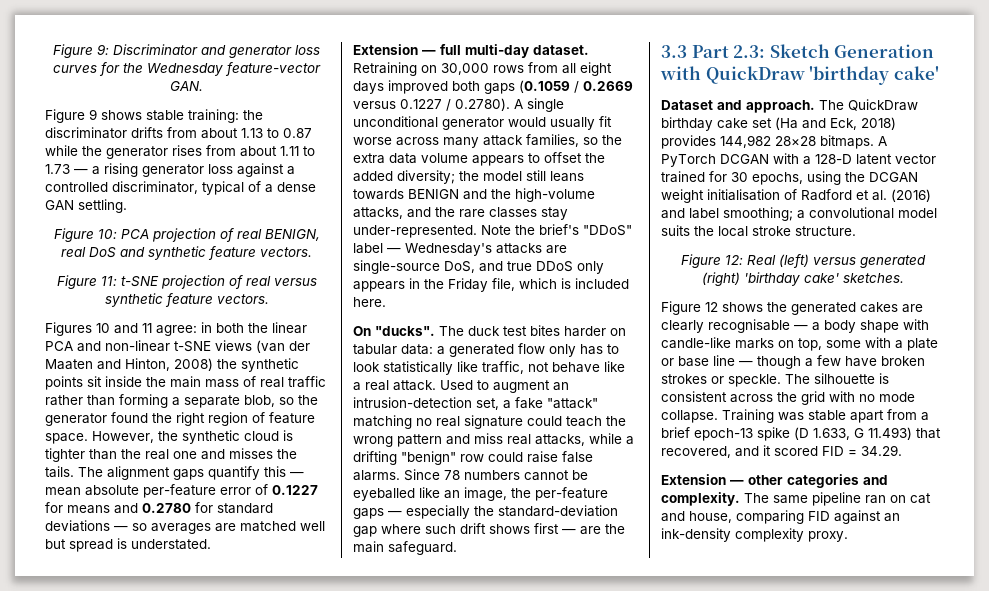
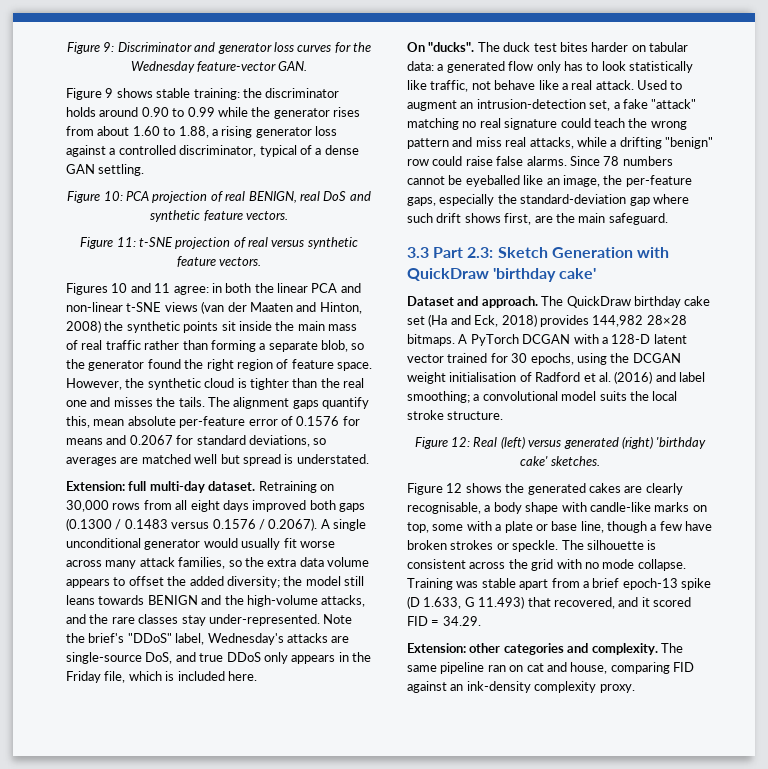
- Figure 9 shows stable training: the discriminator drifts from about 1.13 to 0.87 while the generator rises from about 1.11 to 1.73 — a rising generator loss against a controlled discriminator, typical of a dense GAN settling.
+ Figure 9 shows stable training: the discriminator holds around 0.90 to 0.99 while the generator rises from about 1.60 to 1.88, a rising generator loss against a controlled discriminator, typical of a dense GAN settling.
- The alignment gaps quantify this — mean absolute per-feature error of 0.1227 for means and 0.2780 for standard deviations — so averages are matched well but spread is understated.
+ The alignment gaps quantify this, mean absolute per-feature error of 0.1576 for means and 0.2067 for standard deviations, so averages are matched well but spread is understated.
- Extension — full multi-day dataset.
+ Extension: full multi-day dataset.
- Retraining on 30,000 rows from all eight days improved both gaps (0.1059 / 0.2669 versus 0.1227 / 0.2780). A single unconditional generator would usually fit worse across many attack families, so the extra data volume appears to offset the added diversity; the model still leans towards BENIGN and the high-volume attacks, and the rare classes stay under-represented.
+ Retraining on 30,000 rows from all eight days improved both gaps (0.1300 / 0.1483 versus 0.1576 / 0.2067). A single unconditional generator would usually fit worse across many attack families, so the extra data volume appears to offset the added diversity; the model still leans towards BENIGN and the high-volume attacks, and the rare classes stay under-represented.
- Note the brief's "DDoS" label — Wednesday's attacks are single-source DoS, and true DDoS only appears in the Friday file, which is included here.
+ Note the brief's "DDoS" label, Wednesday's attacks are single-source DoS, and true DDoS only appears in the Friday file, which is included here.
- Since 78 numbers cannot be eyeballed like an image, the per-feature gaps — especially the standard-deviation gap where such drift shows first — are the main safeguard.
+ Since 78 numbers cannot be eyeballed like an image, the per-feature gaps, especially the standard-deviation gap where such drift shows first, are the main safeguard.
- Figure 12 shows the generated cakes are clearly recognisable — a body shape with candle-like marks on top, some with a plate or base line — though a few have broken strokes or speckle.
+ Figure 12 shows the generated cakes are clearly recognisable, a body shape with candle-like marks on top, some with a plate or base line, though a few have broken strokes or speckle.
- Extension — other categories and complexity.
+ Extension: other categories and complexity.

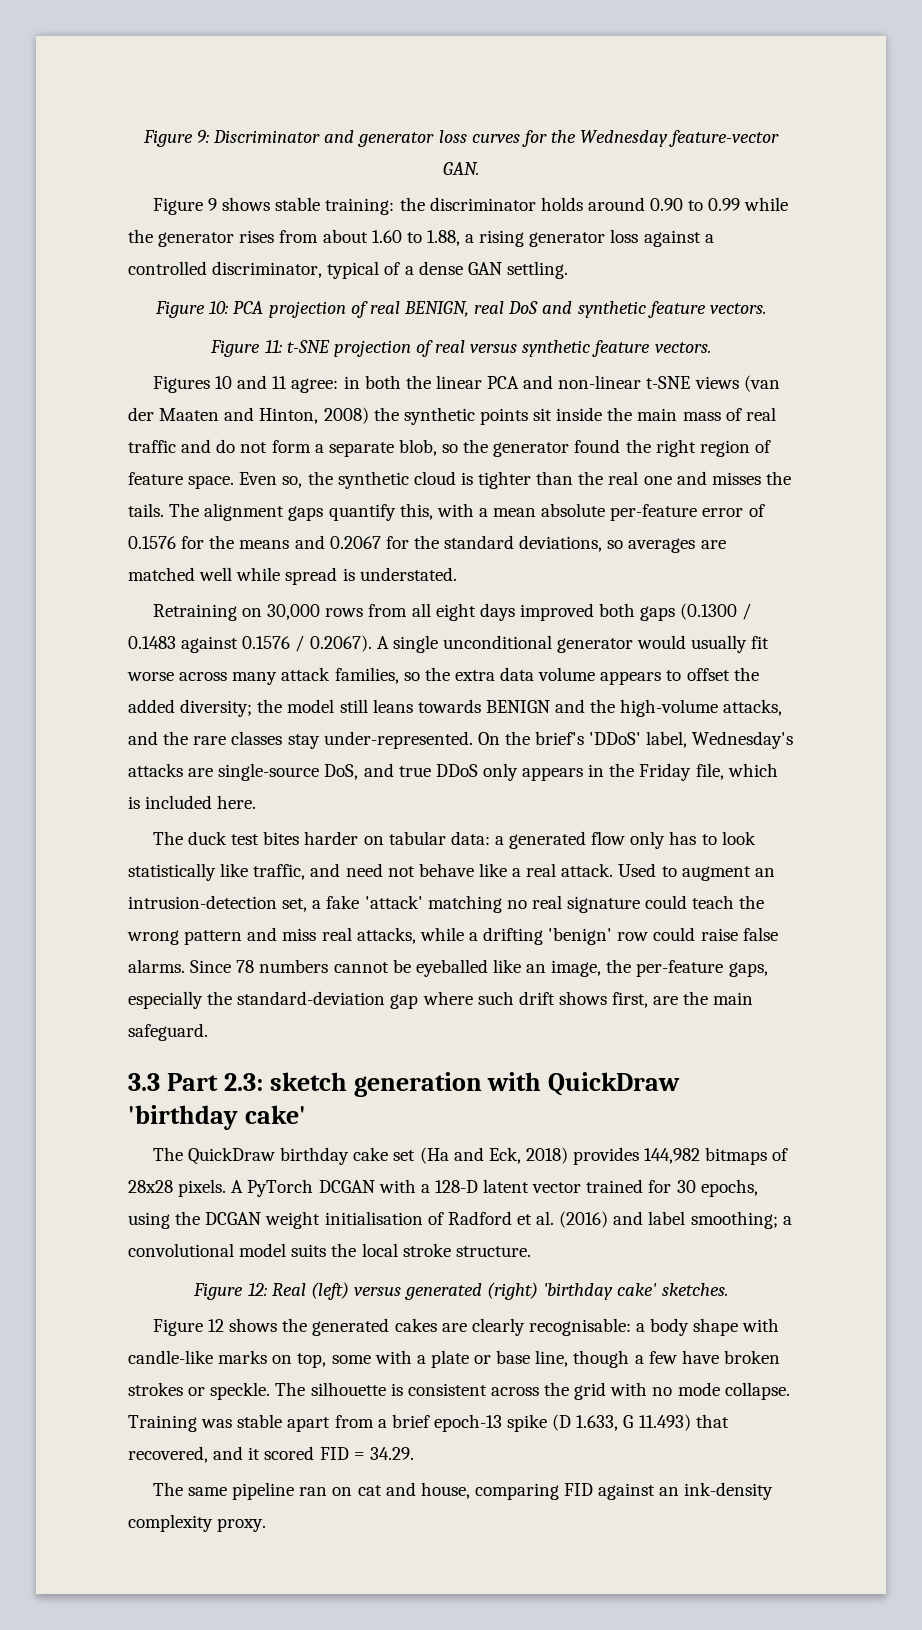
- Figures 10 and 11 agree: in both the linear PCA and non-linear t-SNE views (van der Maaten and Hinton, 2008) the synthetic points sit inside the main mass of real traffic rather than forming a separate blob, so the generator found the right region of feature space.
+ Figures 10 and 11 agree: in both the linear PCA and non-linear t-SNE views (van der Maaten and Hinton, 2008) the synthetic points sit inside the main mass of real traffic and do not form a separate blob, so the generator found the right region of feature space.
- However, the synthetic cloud is tighter than the real one and misses the tails.
+ Even so, the synthetic cloud is tighter than the real one and misses the tails.
- The alignment gaps quantify this, mean absolute per-feature error of 0.1576 for means and 0.2067 for standard deviations, so averages are matched well but spread is understated.
+ The alignment gaps quantify this, with a mean absolute per-feature error of 0.1576 for the means and 0.2067 for the standard deviations, so averages are matched well while spread is understated.
- Extension: full multi-day dataset. Retraining on 30,000 rows from all eight days improved both gaps (0.1300 / 0.1483 versus 0.1576 / 0.2067). A single unconditional generator would usually fit worse across many attack families, so the extra data volume appears to offset the added diversity; the model still leans towards BENIGN and the high-volume attacks, and the rare classes stay under-represented.
+ Retraining on 30,000 rows from all eight days improved both gaps (0.1300 / 0.1483 against 0.1576 / 0.2067). A single unconditional generator would usually fit worse across many attack families, so the extra data volume appears to offset the added diversity; the model still leans towards BENIGN and the high-volume attacks, and the rare classes stay under-represented.
- Note the brief's "DDoS" label, Wednesday's attacks are single-source DoS, and true DDoS only appears in the Friday file, which is included here.
+ On the brief's 'DDoS' label, Wednesday's attacks are single-source DoS, and true DDoS only appears in the Friday file, which is included here.
- On "ducks". The duck test bites harder on tabular data: a generated flow only has to look statistically like traffic, not behave like a real attack.
+ The duck test bites harder on tabular data: a generated flow only has to look statistically like traffic, and need not behave like a real attack.
- Used to augment an intrusion-detection set, a fake "attack" matching no real signature could teach the wrong pattern and miss real attacks, while a drifting "benign" row could raise false alarms.
+ Used to augment an intrusion-detection set, a fake 'attack' matching no real signature could teach the wrong pattern and miss real attacks, while a drifting 'benign' row could raise false alarms.
- 3.3 Part 2.3: Sketch Generation with QuickDraw 'birthday cake'
+ 3.3 Part 2.3: sketch generation with QuickDraw 'birthday cake'
- Dataset and approach. The QuickDraw birthday cake set (Ha and Eck, 2018) provides 144,982 28×28 bitmaps.
+ The QuickDraw birthday cake set (Ha and Eck, 2018) provides 144,982 bitmaps of 28x28 pixels.
- Figure 12 shows the generated cakes are clearly recognisable, a body shape with candle-like marks on top, some with a plate or base line, though a few have broken strokes or speckle.
+ Figure 12 shows the generated cakes are clearly recognisable: a body shape with candle-like marks on top, some with a plate or base line, though a few have broken strokes or speckle.
- Extension: other categories and complexity.

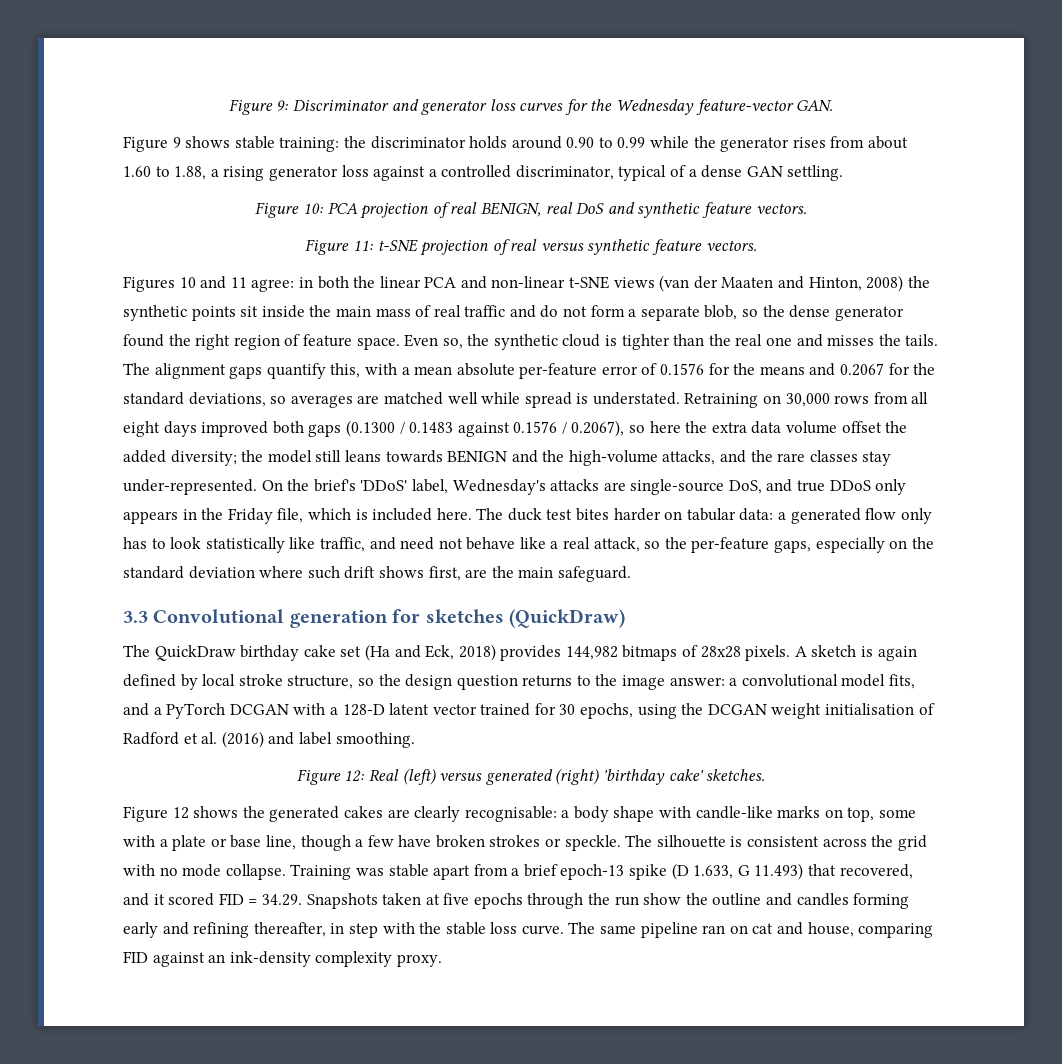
- Figures 10 and 11 agree: in both the linear PCA and non-linear t-SNE views (van der Maaten and Hinton, 2008) the synthetic points sit inside the main mass of real traffic and do not form a separate blob, so the generator found the right region of feature space.
+ Figures 10 and 11 agree: in both the linear PCA and non-linear t-SNE views (van der Maaten and Hinton, 2008) the synthetic points sit inside the main mass of real traffic and do not form a separate blob, so the dense generator found the right region of feature space.
- The alignment gaps quantify this, with a mean absolute per-feature error of 0.1576 for the means and 0.2067 for the standard deviations, so averages are matched well while spread is understated.
- Retraining on 30,000 rows from all eight days improved both gaps (0.1300 / 0.1483 against 0.1576 / 0.2067). A single unconditional generator would usually fit worse across many attack families, so the extra data volume appears to offset the added diversity;
+ The alignment gaps quantify this, with a mean absolute per-feature error of 0.1576 for the means and 0.2067 for the standard deviations, so averages are matched well while spread is understated. Retraining on 30,000 rows from all eight days improved both gaps (0.1300 / 0.1483 against 0.1576 / 0.2067), so here the extra data volume offset the added diversity;
- On the brief's 'DDoS' label, Wednesday's attacks are single-source DoS, and true DDoS only appears in the Friday file, which is included here.
- The duck test bites harder on tabular data: a generated flow only has to look statistically like traffic, and need not behave like a real attack. Used to augment an intrusion-detection set, a fake 'attack' matching no real signature could teach the wrong pattern and miss real attacks, while a drifting 'benign' row could raise false alarms. Since 78 numbers cannot be eyeballed like an image, the per-feature gaps, especially the standard-deviation gap where such drift shows first, are the main safeguard.
+ On the brief's 'DDoS' label, Wednesday's attacks are single-source DoS, and true DDoS only appears in the Friday file, which is included here. The duck test bites harder on tabular data: a generated flow only has to look statistically like traffic, and need not behave like a real attack, so the per-feature gaps, especially on the standard deviation where such drift shows first, are the main safeguard.
- 3.3 Part 2.3: sketch generation with QuickDraw 'birthday cake'
+ 3.3 Convolutional generation for sketches (QuickDraw)
- A PyTorch DCGAN with a 128-D latent vector trained for 30 epochs, using the DCGAN weight initialisation of Radford et al. (2016) and label smoothing; a convolutional model suits the local stroke structure.
+ A sketch is again defined by local stroke structure, so the design question returns to the image answer: a convolutional model fits, and a PyTorch DCGAN with a 128-D latent vector trained for 30 epochs, using the DCGAN weight initialisation of Radford et al. (2016) and label smoothing.
- Training was stable apart from a brief epoch-13 spike (D 1.633, G 11.493) that recovered, and it scored FID = 34.29.
- The same pipeline ran on cat and house, comparing FID against an ink-density complexity proxy.
+ Training was stable apart from a brief epoch-13 spike (D 1.633, G 11.493) that recovered, and it scored FID = 34.29. Snapshots taken at five epochs through the run show the outline and candles forming early and refining thereafter, in step with the stable loss curve. The same pipeline ran on cat and house, comparing FID against an ink-density complexity proxy.

